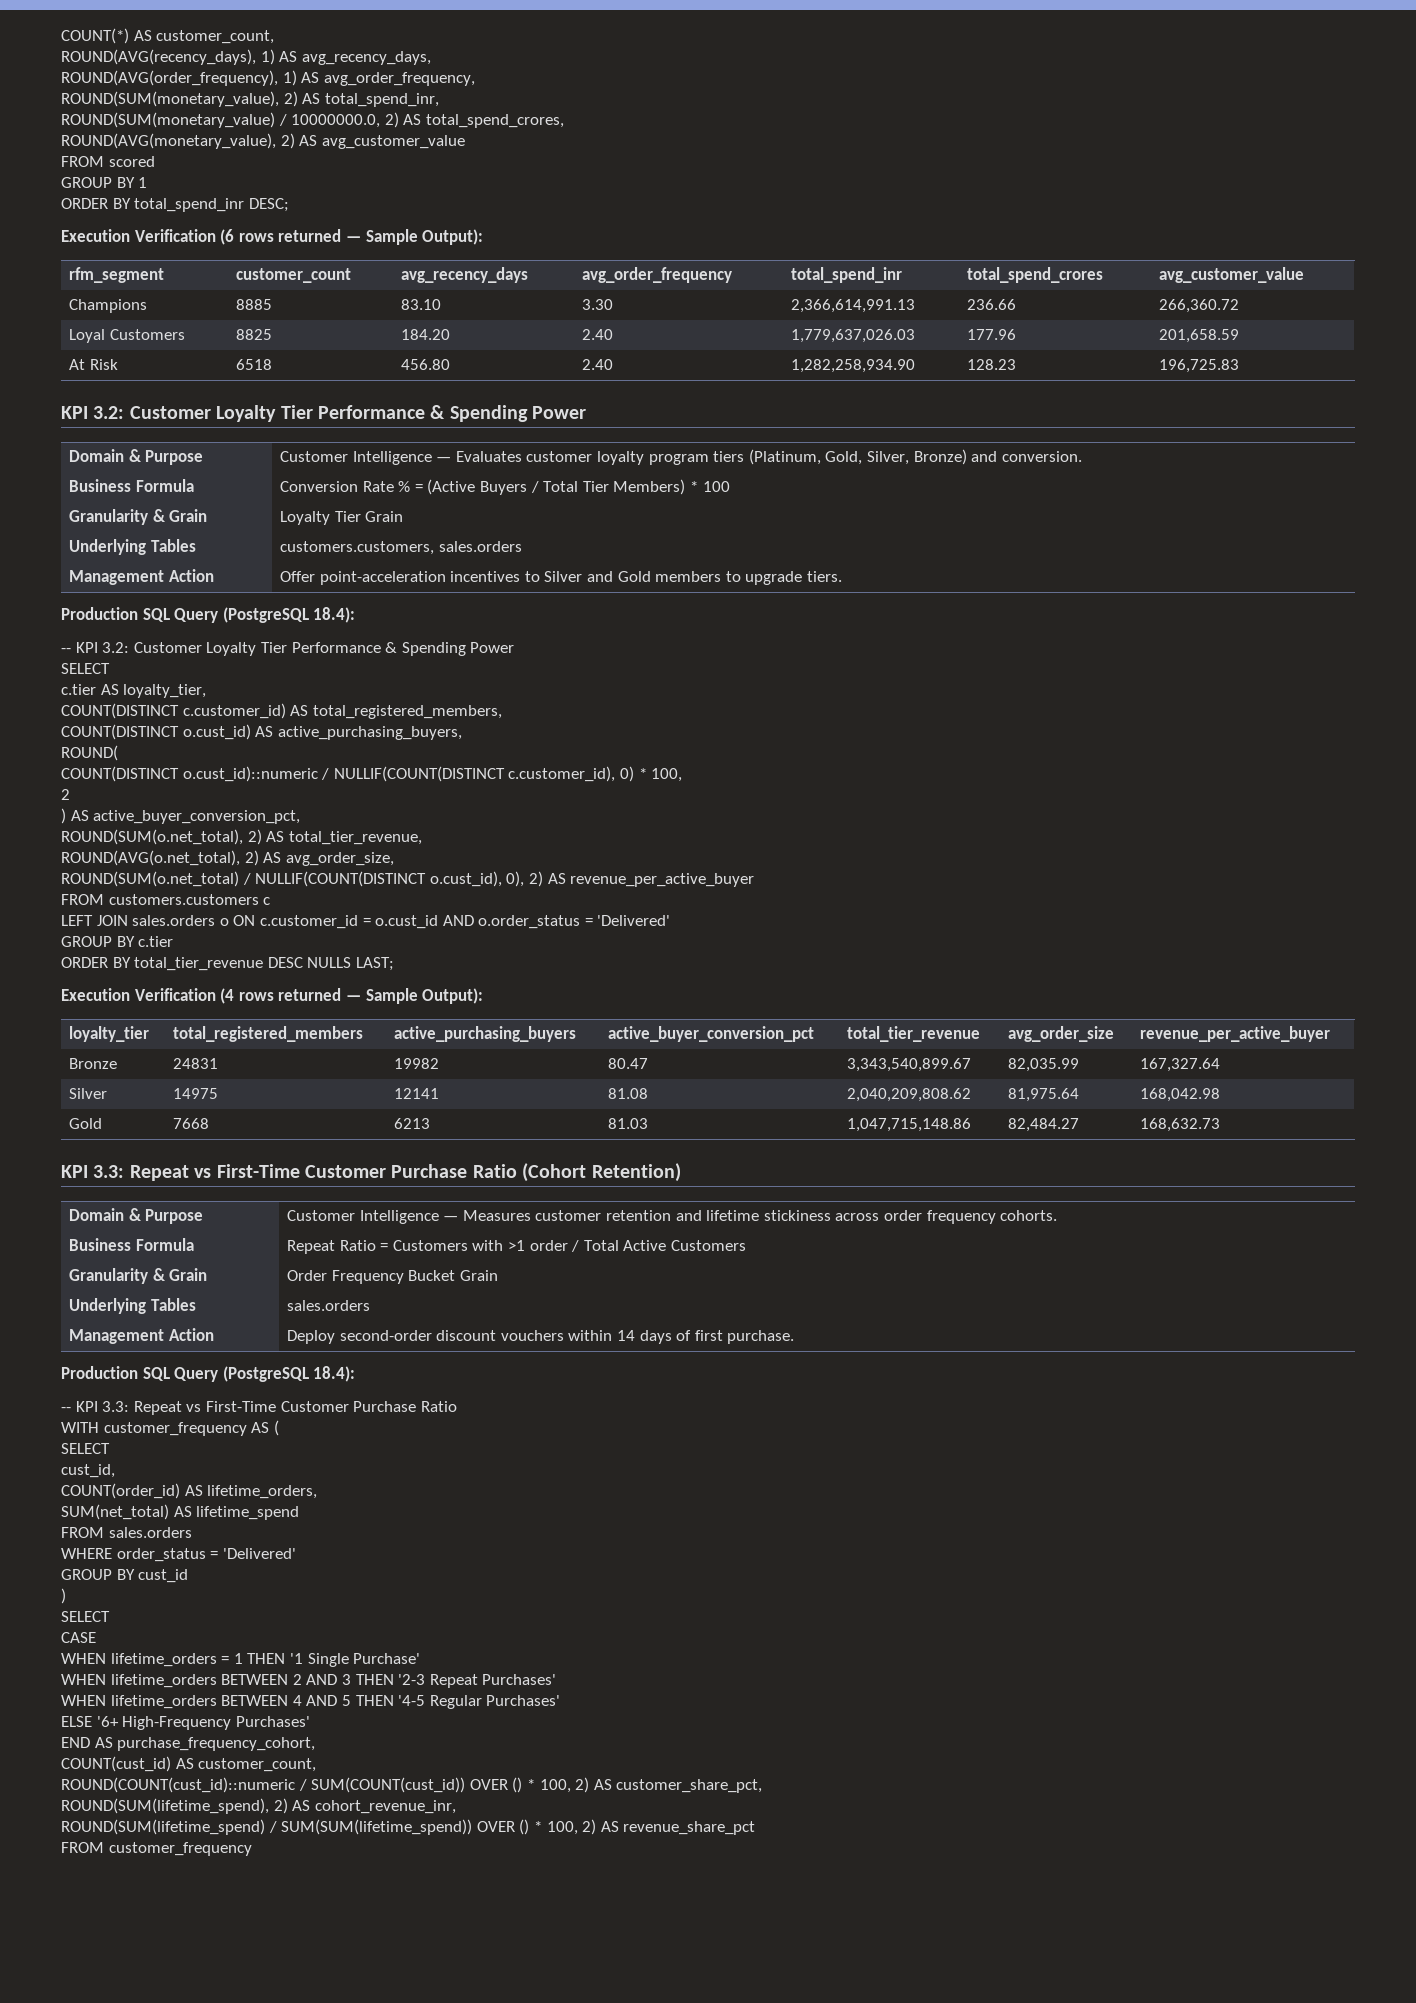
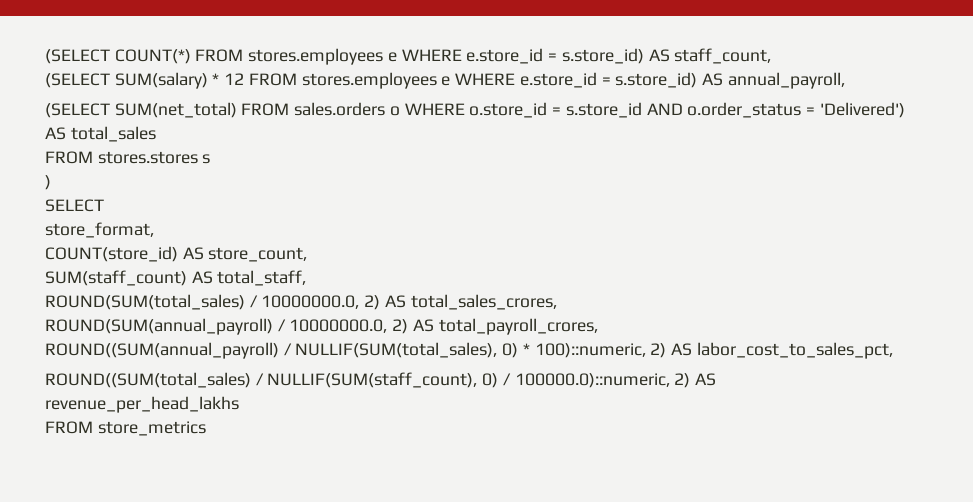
- COUNT(*) AS customer_count,
- ROUND(AVG(recency_days), 1) AS avg_recency_days,
- ROUND(AVG(order_frequency), 1) AS avg_order_frequency,
- ROUND(SUM(monetary_value), 2) AS total_spend_inr,
- ROUND(SUM(monetary_value) / 10000000.0, 2) AS total_spend_crores,
- ROUND(AVG(monetary_value), 2) AS avg_customer_value
- FROM scored
- GROUP BY 1
- ORDER BY total_spend_inr DESC;
- Execution Verification (6 rows returned — Sample Output):
- rfm_segment | customer_count | avg_recency_days | avg_order_frequency | total_spend_inr | total_spend_crores | avg_customer_value
- Champions | 8885 | 83.10 | 3.30 | 2,366,614,991.13 | 236.66 | 266,360.72
- Loyal Customers | 8825 | 184.20 | 2.40 | 1,779,637,026.03 | 177.96 | 201,658.59
- At Risk | 6518 | 456.80 | 2.40 | 1,282,258,934.90 | 128.23 | 196,725.83
- KPI 3.2: Customer Loyalty Tier Performance & Spending Power
- Domain & Purpose | Customer Intelligence — Evaluates customer loyalty program tiers (Platinum, Gold, Silver, Bronze) and conversion.
- Business Formula | Conversion Rate % = (Active Buyers / Total Tier Members) * 100
- Granularity & Grain | Loyalty Tier Grain
- Underlying Tables | customers.customers, sales.orders
- Management Action | Offer point-acceleration incentives to Silver and Gold members to upgrade tiers.
- Production SQL Query (PostgreSQL 18.4):
- -- KPI 3.2: Customer Loyalty Tier Performance & Spending Power
- SELECT
- c.tier AS loyalty_tier,
- COUNT(DISTINCT c.customer_id) AS total_registered_members,
- COUNT(DISTINCT o.cust_id) AS active_purchasing_buyers,
- ROUND(
- COUNT(DISTINCT o.cust_id)::numeric / NULLIF(COUNT(DISTINCT c.customer_id), 0) * 100,
- 2
- ) AS active_buyer_conversion_pct,
- ROUND(SUM(o.net_total), 2) AS total_tier_revenue,
- ROUND(AVG(o.net_total), 2) AS avg_order_size,
- ROUND(SUM(o.net_total) / NULLIF(COUNT(DISTINCT o.cust_id), 0), 2) AS revenue_per_active_buyer
- FROM customers.customers c
- LEFT JOIN sales.orders o ON c.customer_id = o.cust_id AND o.order_status = 'Delivered'
- GROUP BY c.tier
- ORDER BY total_tier_revenue DESC NULLS LAST;
- Execution Verification (4 rows returned — Sample Output):
- loyalty_tier | total_registered_members | active_purchasing_buyers | active_buyer_conversion_pct | total_tier_revenue | avg_order_size | revenue_per_active_buyer
- Bronze | 24831 | 19982 | 80.47 | 3,343,540,899.67 | 82,035.99 | 167,327.64
- Silver | 14975 | 12141 | 81.08 | 2,040,209,808.62 | 81,975.64 | 168,042.98
- Gold | 7668 | 6213 | 81.03 | 1,047,715,148.86 | 82,484.27 | 168,632.73
- KPI 3.3: Repeat vs First-Time Customer Purchase Ratio (Cohort Retention)
- Domain & Purpose | Customer Intelligence — Measures customer retention and lifetime stickiness across order frequency cohorts.
- Business Formula | Repeat Ratio = Customers with >1 order / Total Active Customers
- Granularity & Grain | Order Frequency Bucket Grain
- Underlying Tables | sales.orders
- Management Action | Deploy second-order discount vouchers within 14 days of first purchase.
- Production SQL Query (PostgreSQL 18.4):
- -- KPI 3.3: Repeat vs First-Time Customer Purchase Ratio
- WITH customer_frequency AS (
- SELECT
- cust_id,
- COUNT(order_id) AS lifetime_orders,
- SUM(net_total) AS lifetime_spend
- FROM sales.orders
- WHERE order_status = 'Delivered'
- GROUP BY cust_id
+ (SELECT COUNT(*) FROM stores.employees e WHERE e.store_id = s.store_id) AS staff_count,
+ (SELECT SUM(salary) * 12 FROM stores.employees e WHERE e.store_id = s.store_id) AS annual_payroll,
+ (SELECT SUM(net_total) FROM sales.orders o WHERE o.store_id = s.store_id AND o.order_status = 'Delivered') AS total_sales
+ FROM stores.stores s
  )
  SELECT
- CASE
- WHEN lifetime_orders = 1 THEN '1 Single Purchase'
- WHEN lifetime_orders BETWEEN 2 AND 3 THEN '2-3 Repeat Purchases'
- WHEN lifetime_orders BETWEEN 4 AND 5 THEN '4-5 Regular Purchases'
- ELSE '6+ High-Frequency Purchases'
- END AS purchase_frequency_cohort,
- COUNT(cust_id) AS customer_count,
- ROUND(COUNT(cust_id)::numeric / SUM(COUNT(cust_id)) OVER () * 100, 2) AS customer_share_pct,
- ROUND(SUM(lifetime_spend), 2) AS cohort_revenue_inr,
- ROUND(SUM(lifetime_spend) / SUM(SUM(lifetime_spend)) OVER () * 100, 2) AS revenue_share_pct
- FROM customer_frequency
+ store_format,
+ COUNT(store_id) AS store_count,
+ SUM(staff_count) AS total_staff,
+ ROUND(SUM(total_sales) / 10000000.0, 2) AS total_sales_crores,
+ ROUND(SUM(annual_payroll) / 10000000.0, 2) AS total_payroll_crores,
+ ROUND((SUM(annual_payroll) / NULLIF(SUM(total_sales), 0) * 100)::numeric, 2) AS labor_cost_to_sales_pct,
+ ROUND((SUM(total_sales) / NULLIF(SUM(staff_count), 0) / 100000.0)::numeric, 2) AS revenue_per_head_lakhs
+ FROM store_metrics

